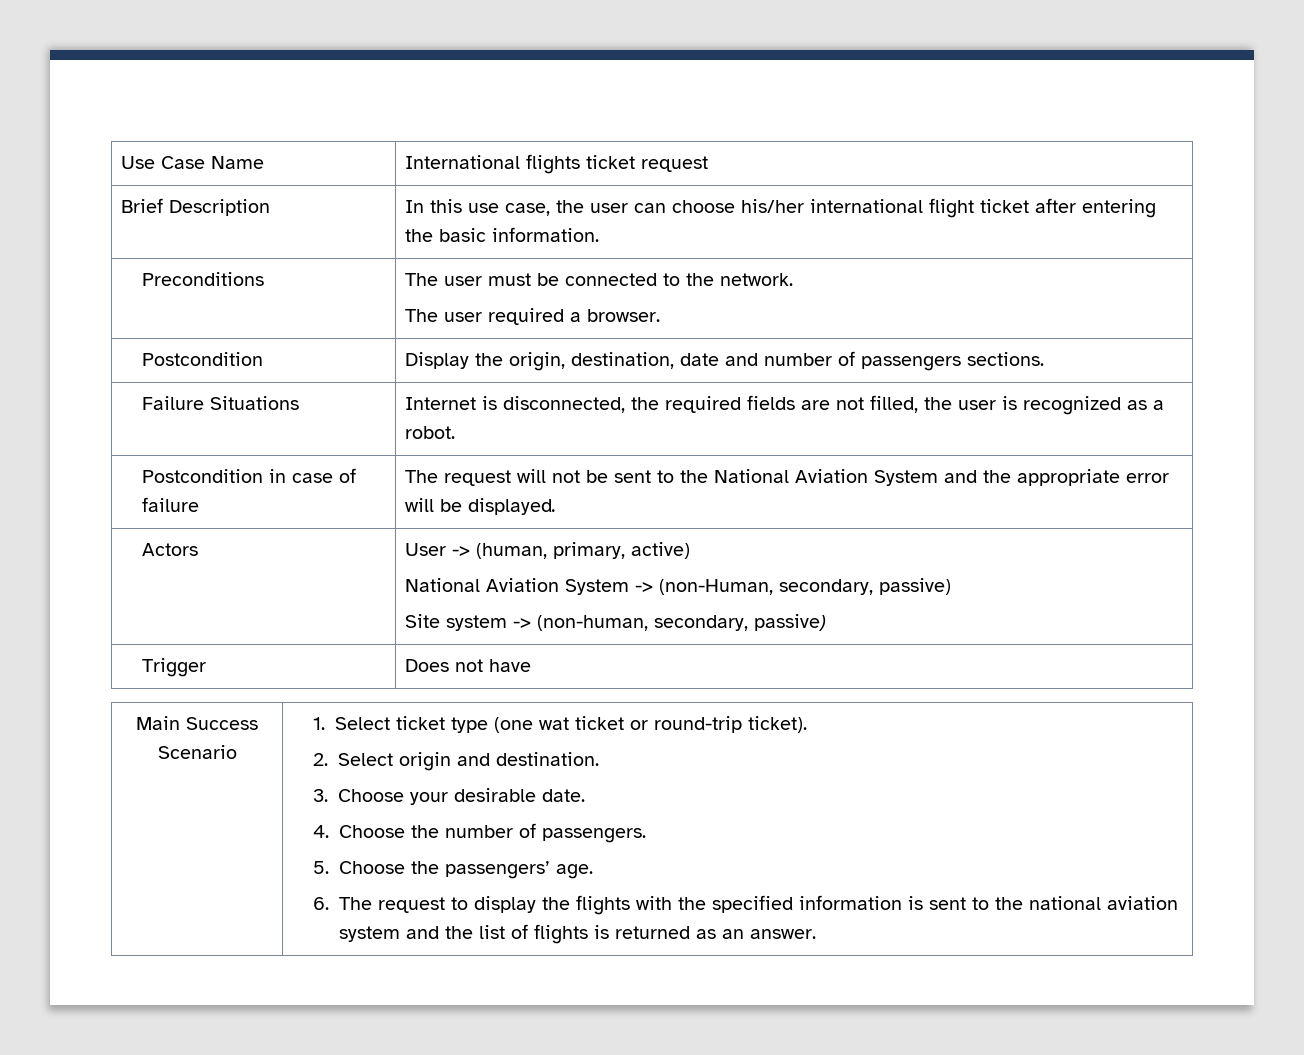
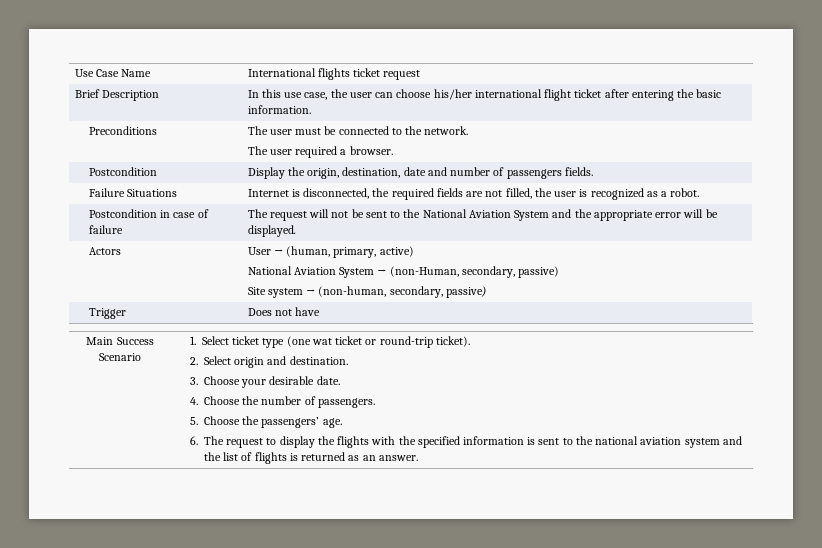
- Postcondition | Display the origin, destination, date and number of passengers sections.
+ Postcondition | Display the origin, destination, date and number of passengers fields.
- Actors | User -> (human, primary, active)
- National Aviation System -> (non-Human, secondary, passive)
- Site system -> (non-human, secondary, passive)
+ Actors | User → (human, primary, active)
+ National Aviation System → (non-Human, secondary, passive)
+ Site system → (non-human, secondary, passive)

